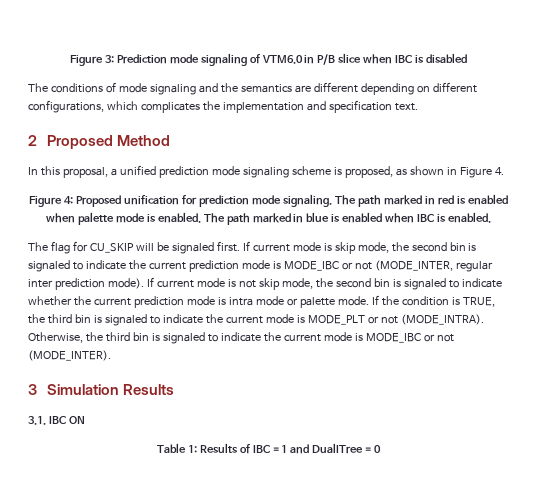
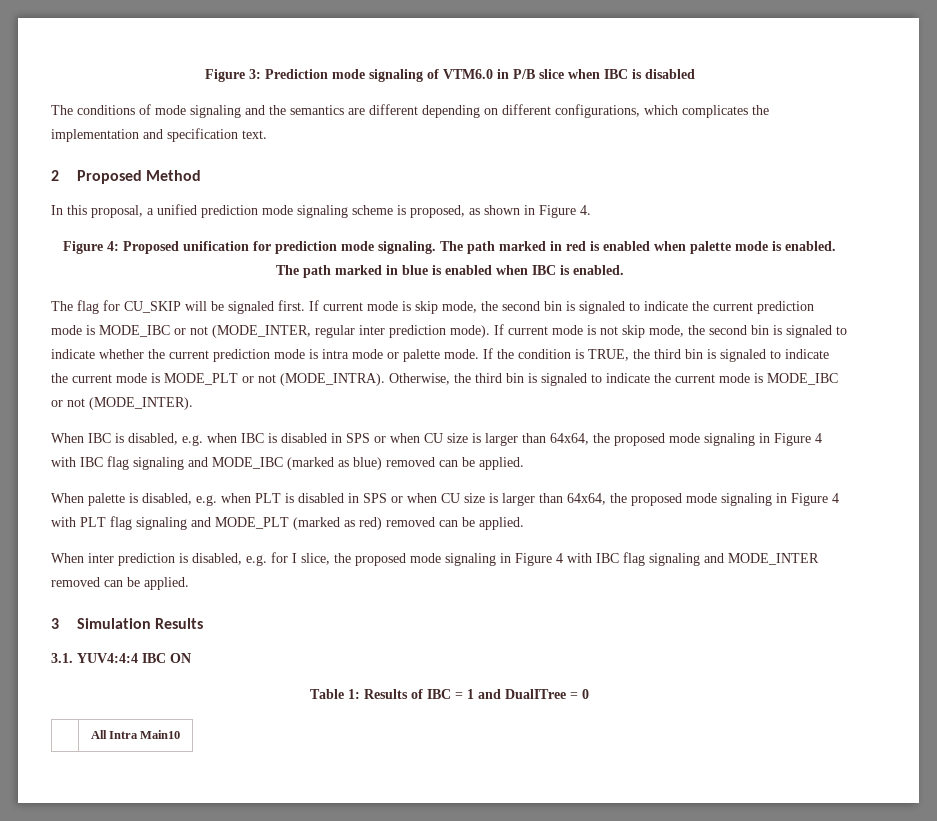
+ When IBC is disabled, e.g. when IBC is disabled in SPS or when CU size is larger than 64x64, the proposed mode signaling in Figure 4 with IBC flag signaling and MODE_IBC (marked as blue) removed can be applied.
+ When palette is disabled, e.g. when PLT is disabled in SPS or when CU size is larger than 64x64, the proposed mode signaling in Figure 4 with PLT flag signaling and MODE_PLT (marked as red) removed can be applied.
+ When inter prediction is disabled, e.g. for I slice, the proposed mode signaling in Figure 4 with IBC flag signaling and MODE_INTER removed can be applied.
- 3.1. IBC ON
+ 3.1. YUV4:4:4 IBC ON
+ | All Intra Main10

